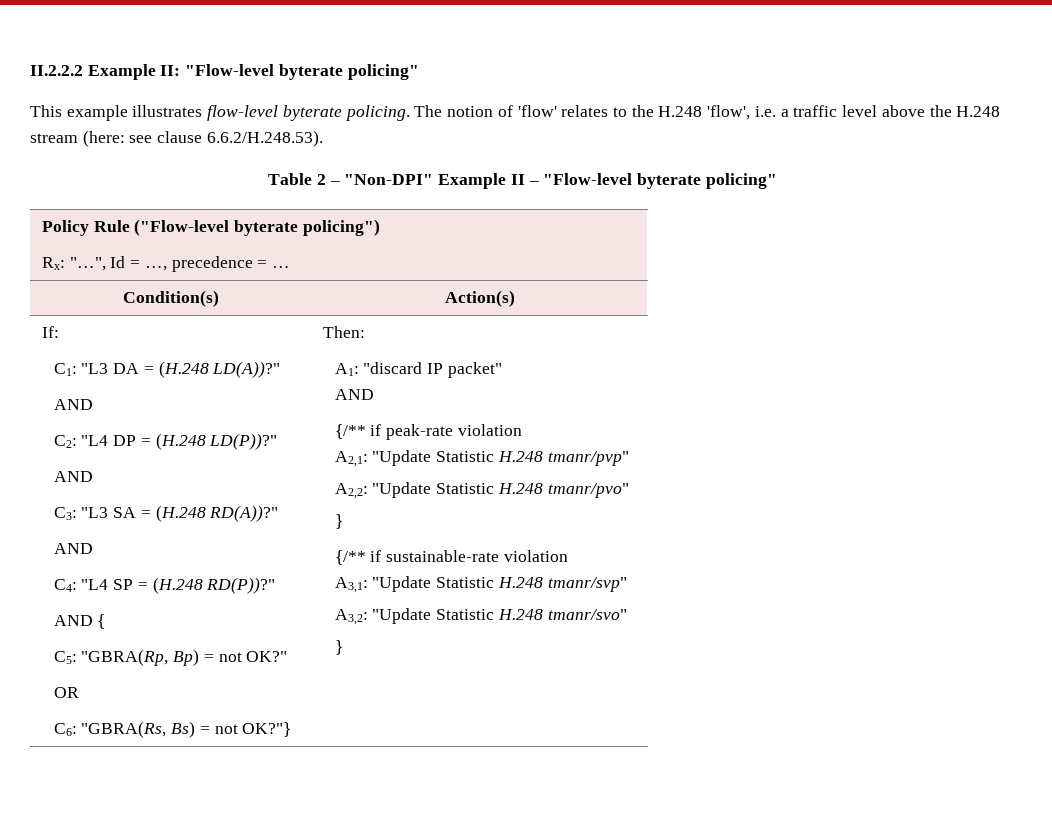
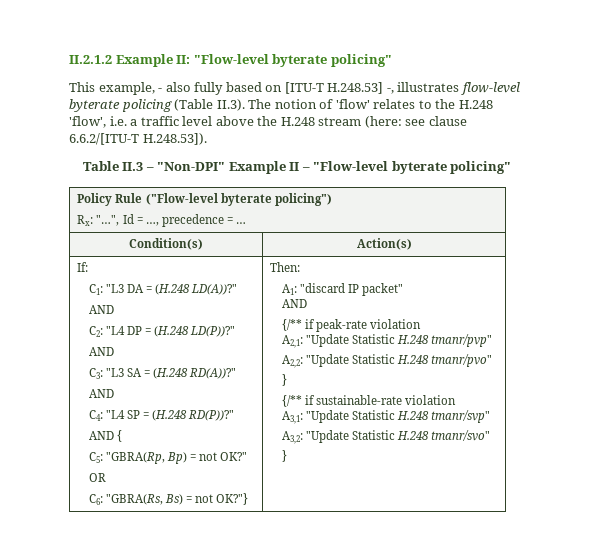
- II.2.2.2 Example II: "Flow-level byterate policing"
+ II.2.1.2 Example II: "Flow-level byterate policing"
- This example illustrates flow-level byterate policing. The notion of 'flow' relates to the H.248 'flow', i.e. a traffic level above the H.248 stream (here: see clause 6.6.2/H.248.53).
+ This example, - also fully based on [ITU-T H.248.53] -, illustrates flow-level byterate policing (Table II.3). The notion of 'flow' relates to the H.248 'flow', i.e. a traffic level above the H.248 stream (here: see clause 6.6.2/[ITU-T H.248.53]).
- Table 2 – "Non-DPI" Example II – "Flow-level byterate policing"
+ Table II.3 – "Non-DPI" Example II – "Flow-level byterate policing"

